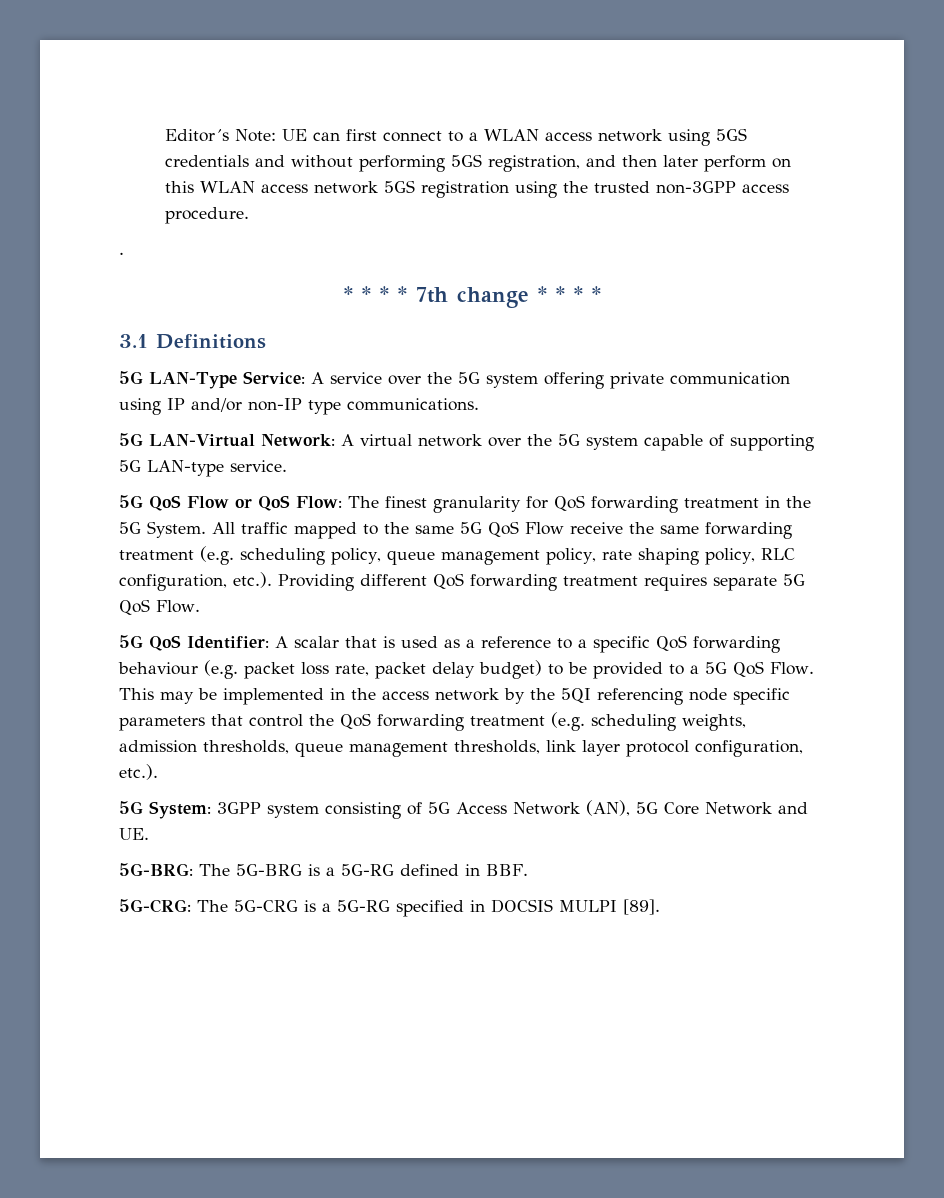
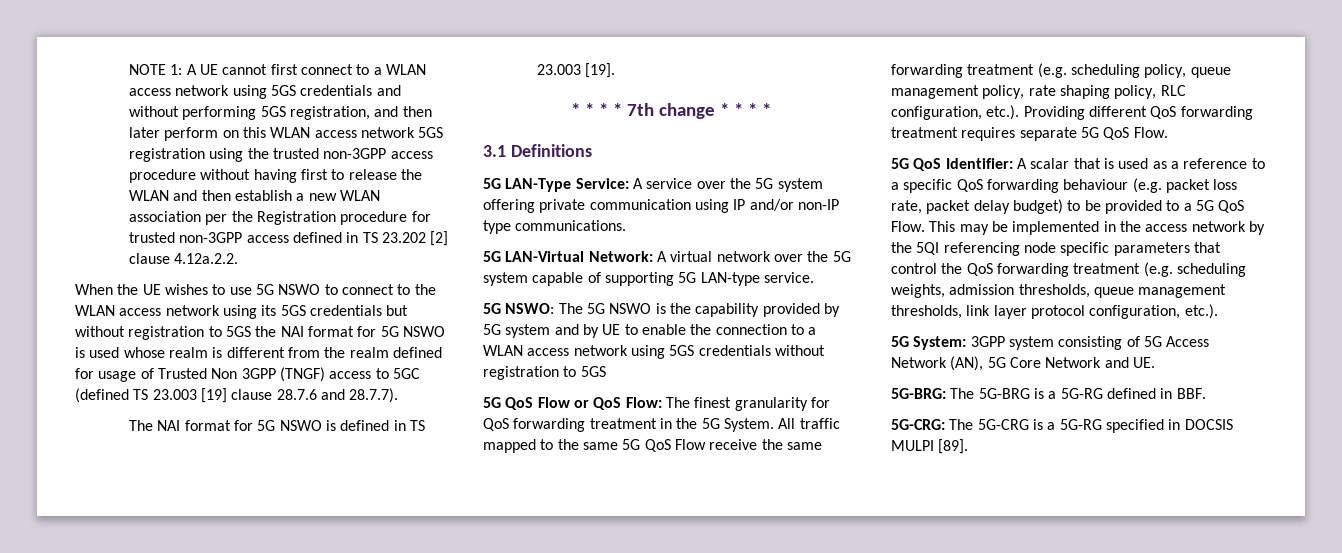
- Editor´s Note: UE can first connect to a WLAN access network using 5GS credentials and without performing 5GS registration, and then later perform on this WLAN access network 5GS registration using the trusted non-3GPP access procedure.
- .
+ NOTE 1: A UE cannot first connect to a WLAN access network using 5GS credentials and without performing 5GS registration, and then later perform on this WLAN access network 5GS registration using the trusted non-3GPP access procedure without having first to release the WLAN and then establish a new WLAN association per the Registration procedure for trusted non-3GPP access defined in TS 23.202 [2] clause 4.12a.2.2.
+ When the UE wishes to use 5G NSWO to connect to the WLAN access network using its 5GS credentials but without registration to 5GS the NAI format for 5G NSWO is used whose realm is different from the realm defined for usage of Trusted Non 3GPP (TNGF) access to 5GC (defined TS 23.003 [19] clause 28.7.6 and 28.7.7).
+ The NAI format for 5G NSWO is defined in TS 23.003 [19].
+ 5G NSWO: The 5G NSWO is the capability provided by 5G system and by UE to enable the connection to a WLAN access network using 5GS credentials without registration to 5GS

